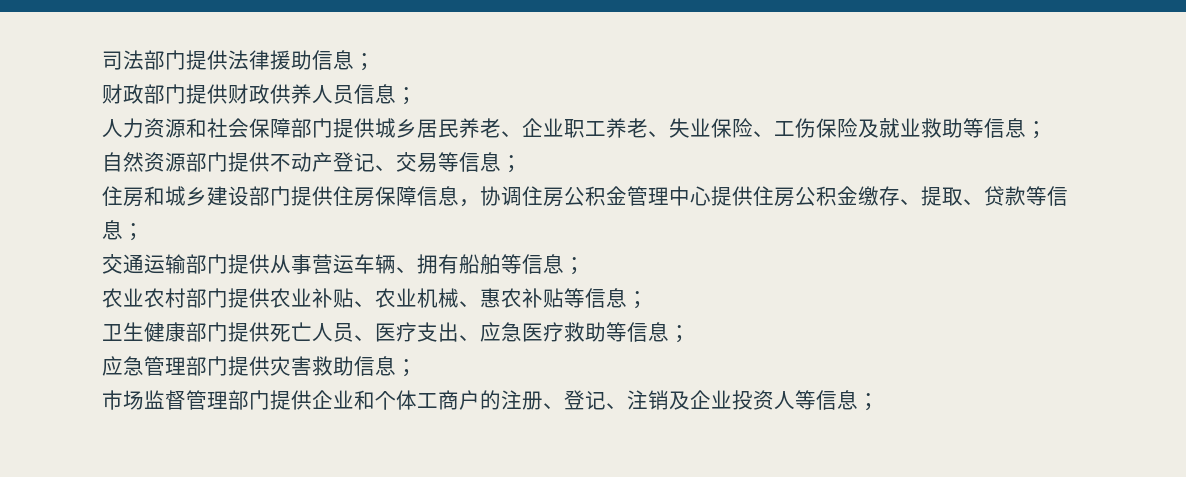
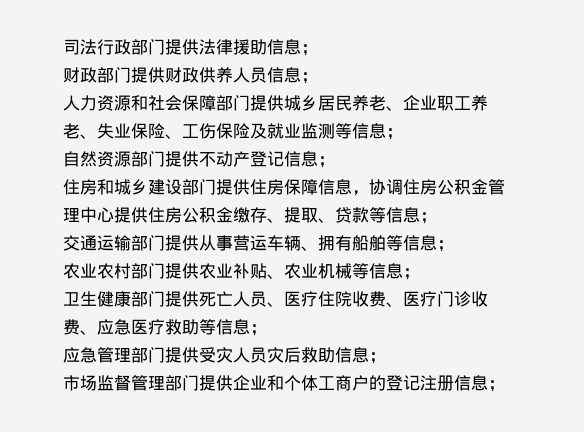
- 司法部门提供法律援助信息；
+ 司法行政部门提供法律援助信息；
- 人力资源和社会保障部门提供城乡居民养老、企业职工养老、失业保险、工伤保险及就业救助等信息；
+ 人力资源和社会保障部门提供城乡居民养老、企业职工养老、失业保险、工伤保险及就业监测等信息；
- 自然资源部门提供不动产登记、交易等信息；
+ 自然资源部门提供不动产登记信息；
- 农业农村部门提供农业补贴、农业机械、惠农补贴等信息；
+ 农业农村部门提供农业补贴、农业机械等信息；
- 卫生健康部门提供死亡人员、医疗支出、应急医疗救助等信息；
+ 卫生健康部门提供死亡人员、医疗住院收费、医疗门诊收费、应急医疗救助等信息；
- 应急管理部门提供灾害救助信息；
+ 应急管理部门提供受灾人员灾后救助信息；
- 市场监督管理部门提供企业和个体工商户的注册、登记、注销及企业投资人等信息；
+ 市场监督管理部门提供企业和个体工商户的登记注册信息；

